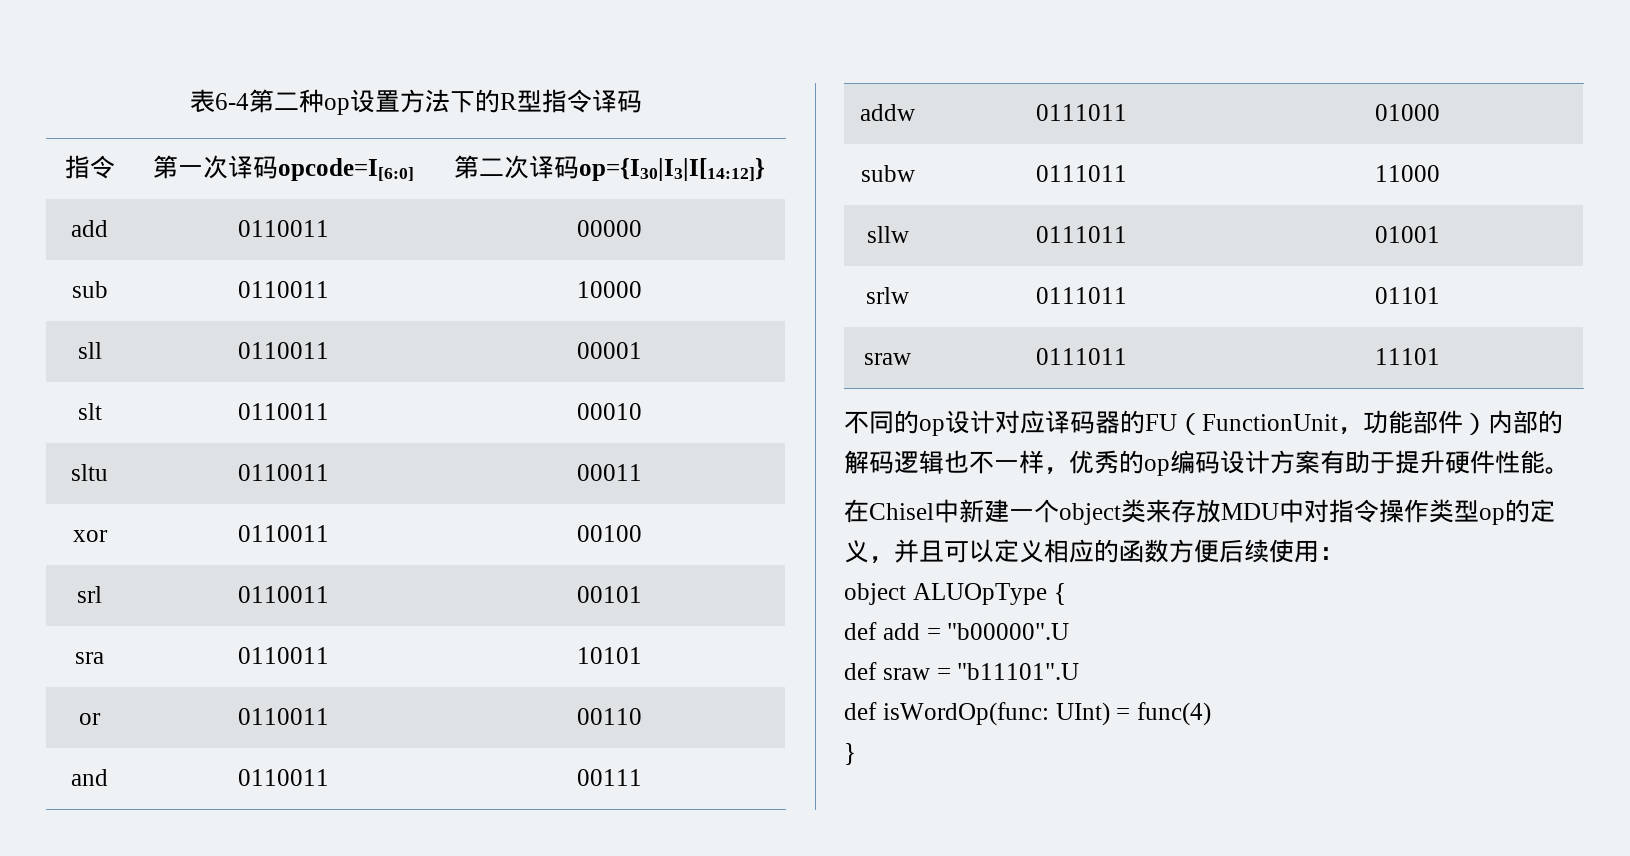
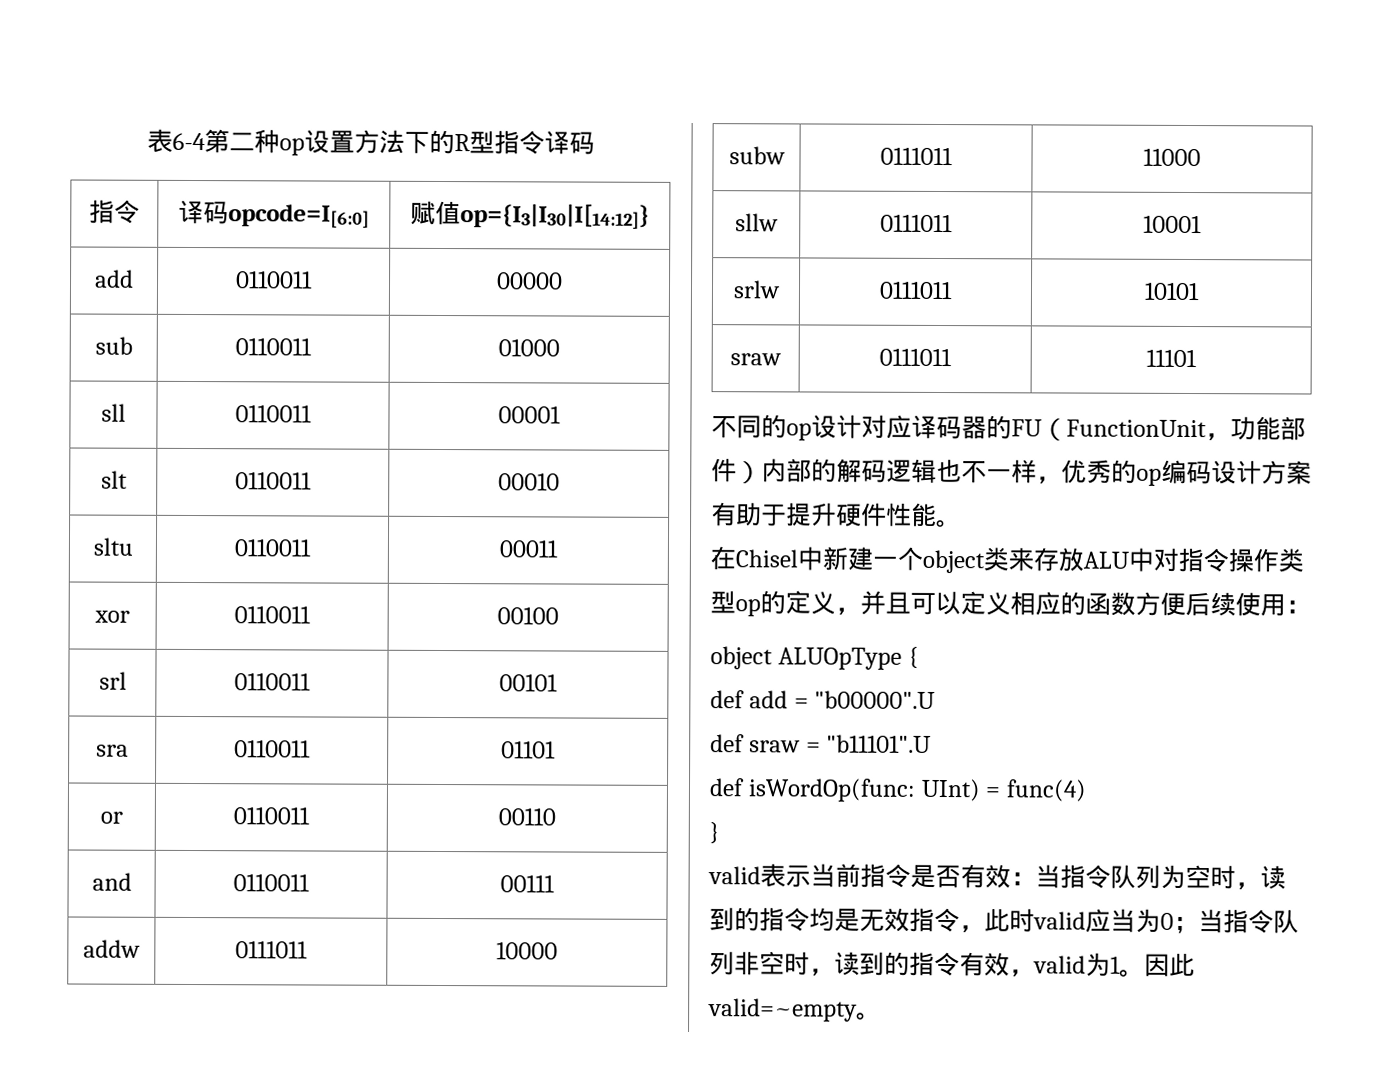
- 指令 | 第一次译码opcode=I[6:0] | 第二次译码op={I30|I3|I[14:12]}
+ 指令 | 译码opcode=I[6:0] | 赋值op={I3|I30|I[14:12]}
- sub | 0110011 | 10000
+ sub | 0110011 | 01000
- sra | 0110011 | 10101
+ sra | 0110011 | 01101
- addw | 0111011 | 01000
+ addw | 0111011 | 10000
- sllw | 0111011 | 01001
+ sllw | 0111011 | 10001
- srlw | 0111011 | 01101
+ srlw | 0111011 | 10101
- 在Chisel中新建一个object类来存放MDU中对指令操作类型op的定义，并且可以定义相应的函数方便后续使用：
+ 在Chisel中新建一个object类来存放ALU中对指令操作类型op的定义，并且可以定义相应的函数方便后续使用：
+ valid表示当前指令是否有效：当指令队列为空时，读到的指令均是无效指令，此时valid应当为0；当指令队列非空时，读到的指令有效，valid为1。因此valid=~empty。

